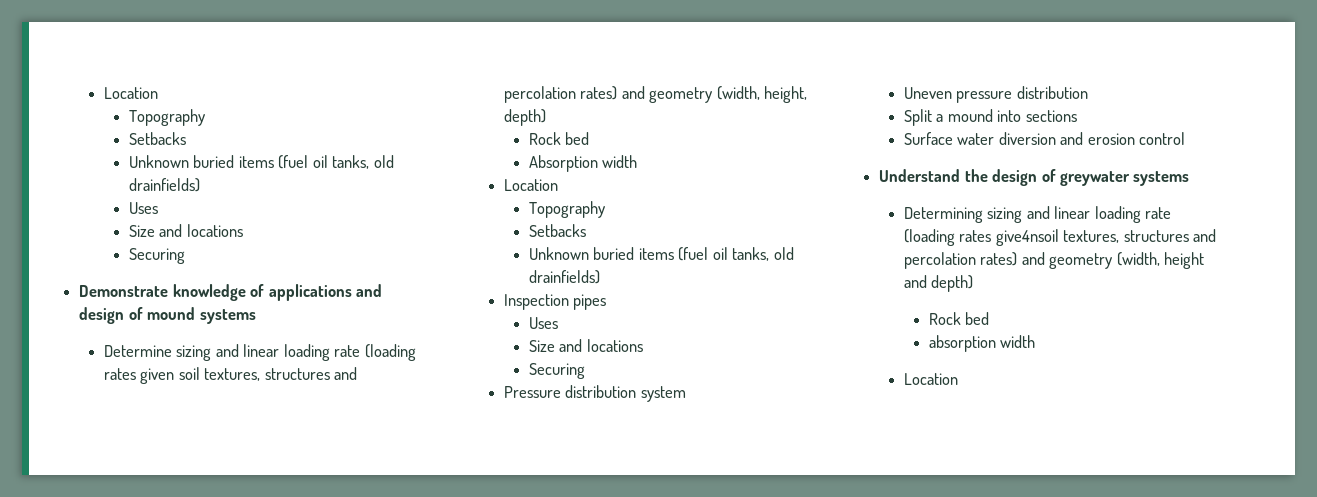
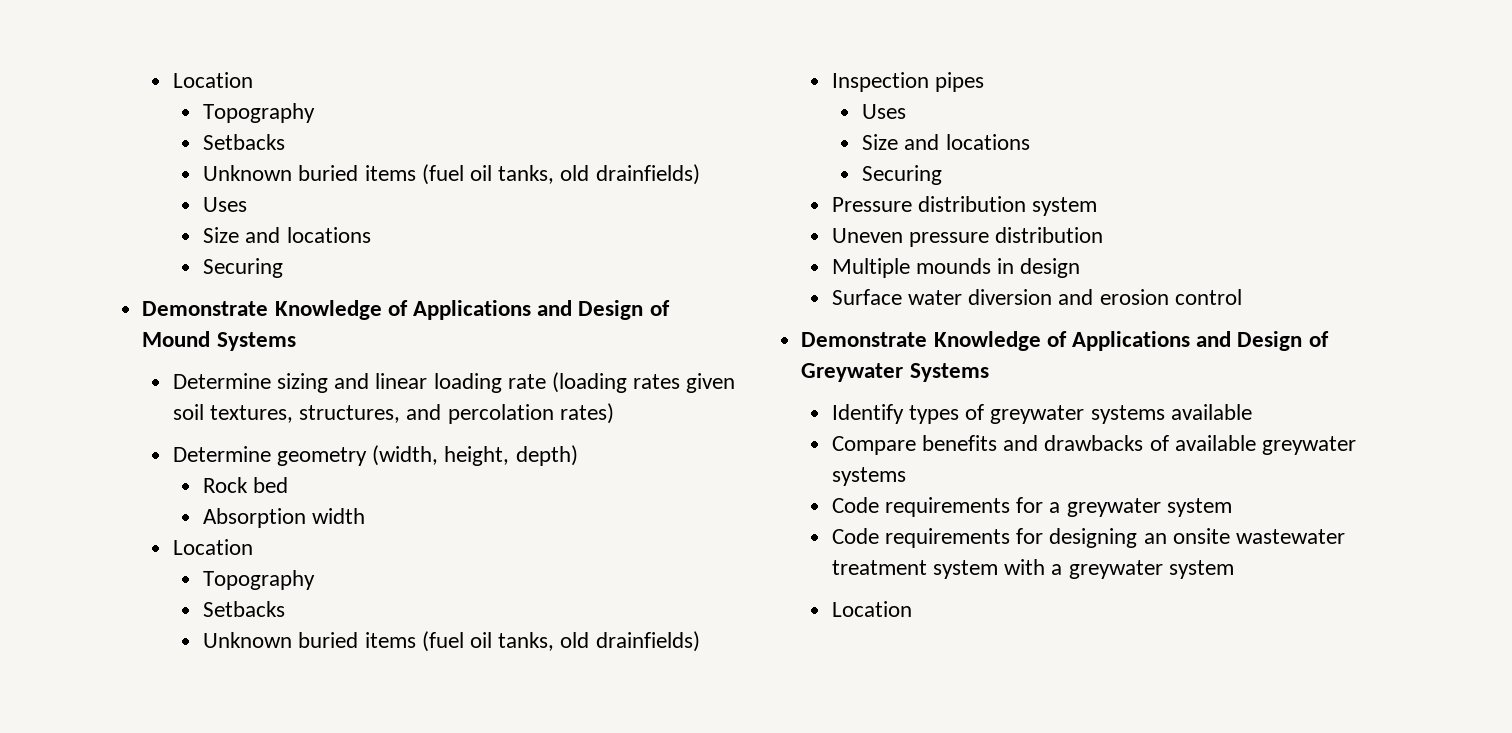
- Demonstrate knowledge of applications and design of mound systems
+ Demonstrate Knowledge of Applications and Design of Mound Systems
- Determine sizing and linear loading rate (loading rates given soil textures, structures and percolation rates) and geometry (width, height, depth)
+ Determine sizing and linear loading rate (loading rates given soil textures, structures, and percolation rates)
+ Determine geometry (width, height, depth)
- Split a mound into sections
+ Multiple mounds in design
- Understand the design of greywater systems
- Determining sizing and linear loading rate (loading rates give4nsoil textures, structures and percolation rates) and geometry (width, height and depth)
- Rock bed
- absorption width
+ Demonstrate Knowledge of Applications and Design of Greywater Systems
+ Identify types of greywater systems available
+ Compare benefits and drawbacks of available greywater systems
+ Code requirements for a greywater system
+ Code requirements for designing an onsite wastewater treatment system with a greywater system

